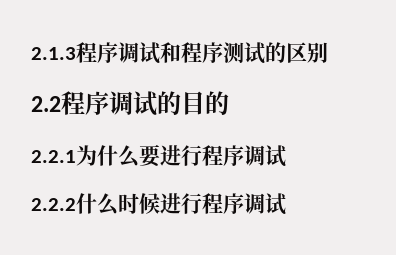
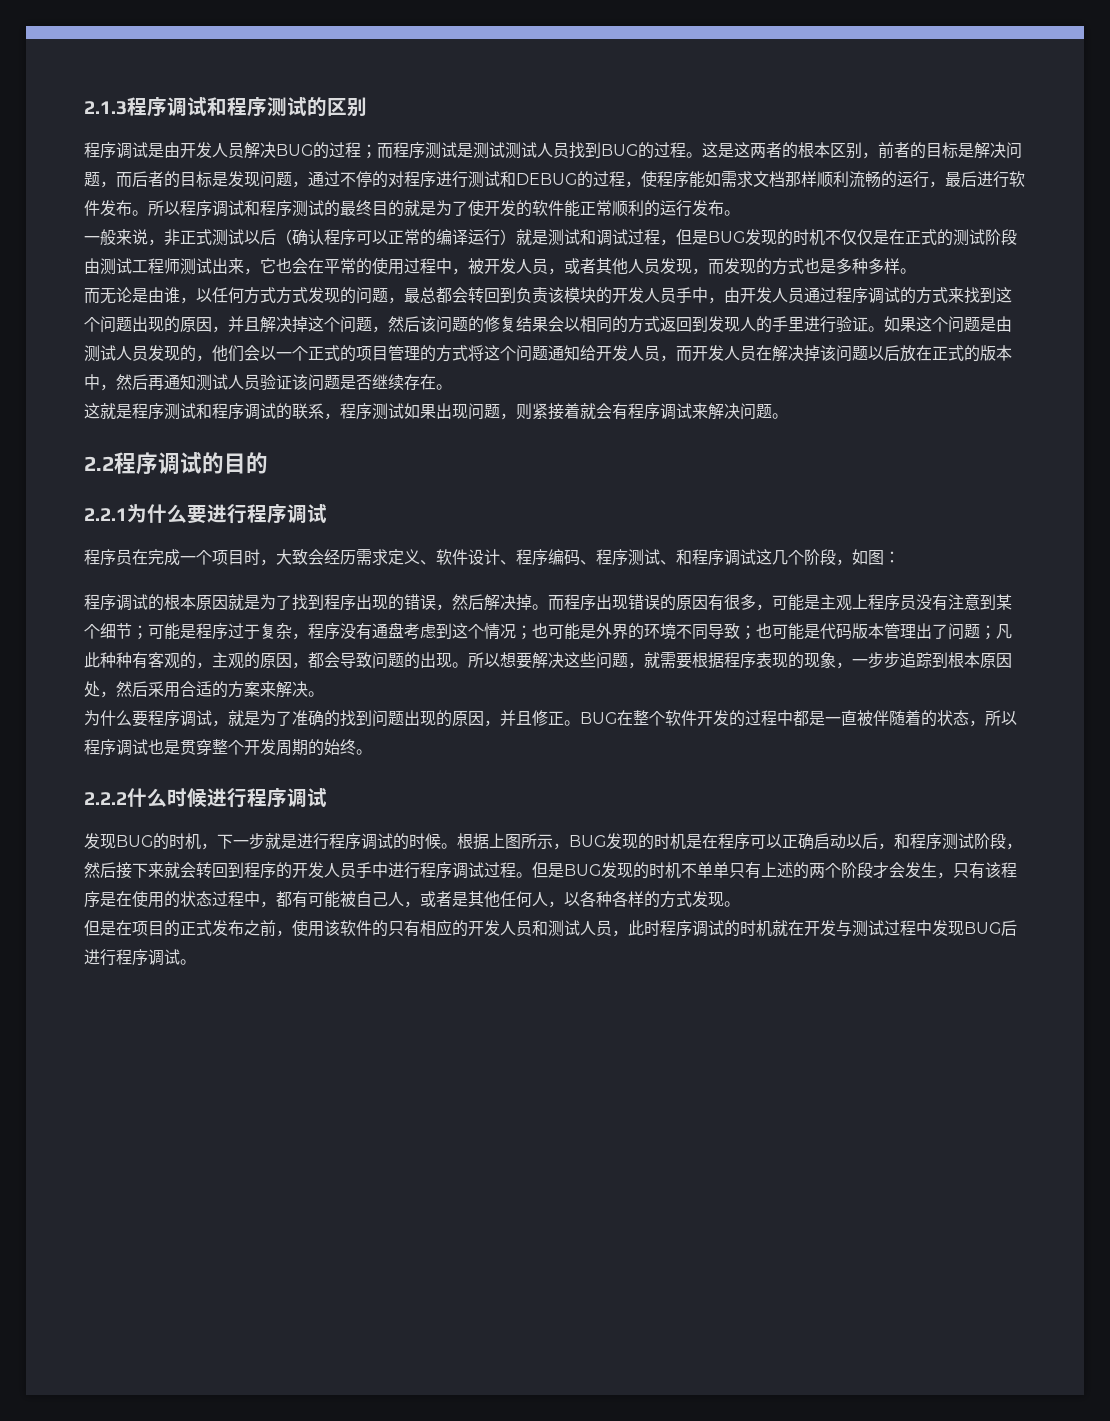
+ 程序调试是由开发人员解决BUG的过程；而程序测试是测试测试人员找到BUG的过程。这是这两者的根本区别，前者的目标是解决问题，而后者的目标是发现问题，通过不停的对程序进行测试和DEBUG的过程，使程序能如需求文档那样顺利流畅的运行，最后进行软件发布。所以程序调试和程序测试的最终目的就是为了使开发的软件能正常顺利的运行发布。
+ 一般来说，非正式测试以后（确认程序可以正常的编译运行）就是测试和调试过程，但是BUG发现的时机不仅仅是在正式的测试阶段由测试工程师测试出来，它也会在平常的使用过程中，被开发人员，或者其他人员发现，而发现的方式也是多种多样。
+ 而无论是由谁，以任何方式方式发现的问题，最总都会转回到负责该模块的开发人员手中，由开发人员通过程序调试的方式来找到这个问题出现的原因，并且解决掉这个问题，然后该问题的修复结果会以相同的方式返回到发现人的手里进行验证。如果这个问题是由测试人员发现的，他们会以一个正式的项目管理的方式将这个问题通知给开发人员，而开发人员在解决掉该问题以后放在正式的版本中，然后再通知测试人员验证该问题是否继续存在。
+ 这就是程序测试和程序调试的联系，程序测试如果出现问题，则紧接着就会有程序调试来解决问题。
+ 程序员在完成一个项目时，大致会经历需求定义、软件设计、程序编码、程序测试、和程序调试这几个阶段，如图：
+ 程序调试的根本原因就是为了找到程序出现的错误，然后解决掉。而程序出现错误的原因有很多，可能是主观上程序员没有注意到某个细节；可能是程序过于复杂，程序没有通盘考虑到这个情况；也可能是外界的环境不同导致；也可能是代码版本管理出了问题；凡此种种有客观的，主观的原因，都会导致问题的出现。所以想要解决这些问题，就需要根据程序表现的现象，一步步追踪到根本原因处，然后采用合适的方案来解决。
+ 为什么要程序调试，就是为了准确的找到问题出现的原因，并且修正。BUG在整个软件开发的过程中都是一直被伴随着的状态，所以程序调试也是贯穿整个开发周期的始终。
+ 发现BUG的时机，下一步就是进行程序调试的时候。根据上图所示，BUG发现的时机是在程序可以正确启动以后，和程序测试阶段，然后接下来就会转回到程序的开发人员手中进行程序调试过程。但是BUG发现的时机不单单只有上述的两个阶段才会发生，只有该程序是在使用的状态过程中，都有可能被自己人，或者是其他任何人，以各种各样的方式发现。
+ 但是在项目的正式发布之前，使用该软件的只有相应的开发人员和测试人员，此时程序调试的时机就在开发与测试过程中发现BUG后进行程序调试。

